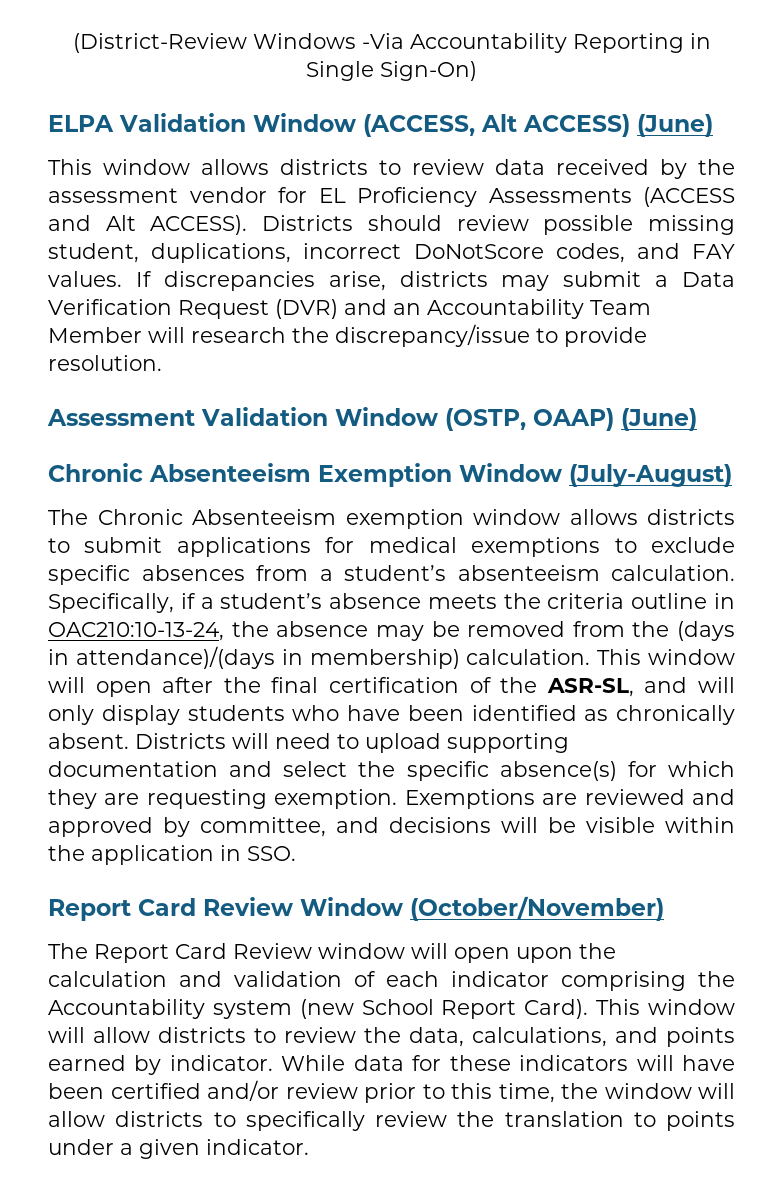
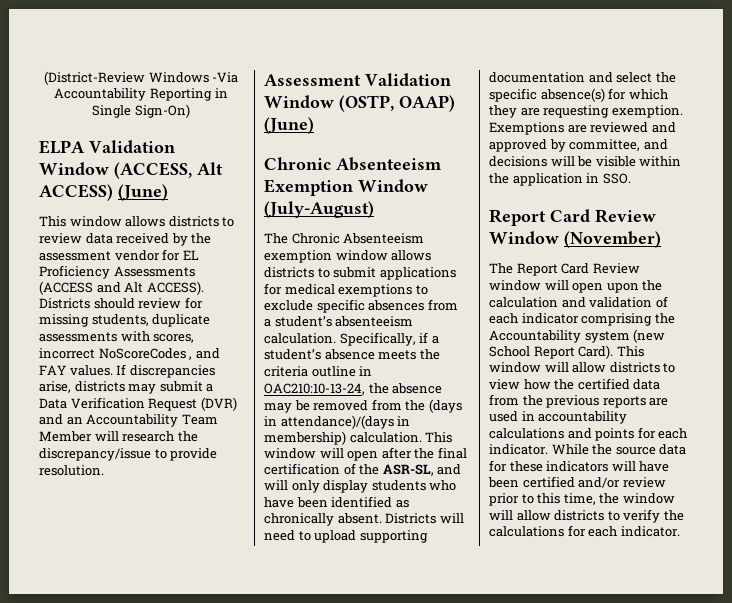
- Districts should review possible missing student, duplications, incorrect DoNotScore codes, and FAY values.
+ Districts should review for missing students, duplicate assessments with scores, incorrect NoScoreCodes , and FAY values.
- Report Card Review Window (October/November)
+ Report Card Review Window (November)
- This window will allow districts to review the data, calculations, and points earned by indicator. While data for these indicators will have been certified and/or review prior to this time, the window will allow districts to specifically review the translation to points under a given indicator.
+ This window will allow districts to view how the certified data from the previous reports are used in accountability calculations and points for each indicator. While the source data for these indicators will have been certified and/or review prior to this time, the window will allow districts to verify the calculations for each indicator.

